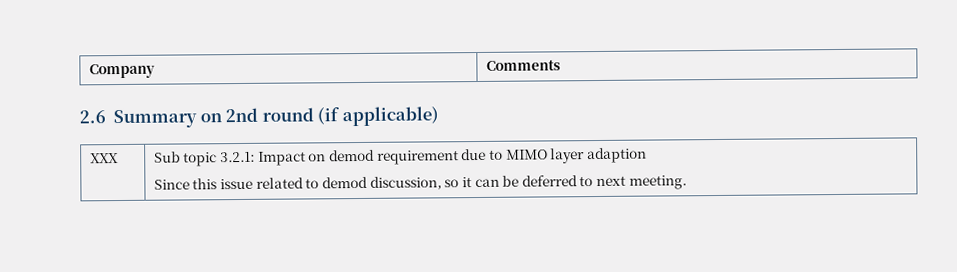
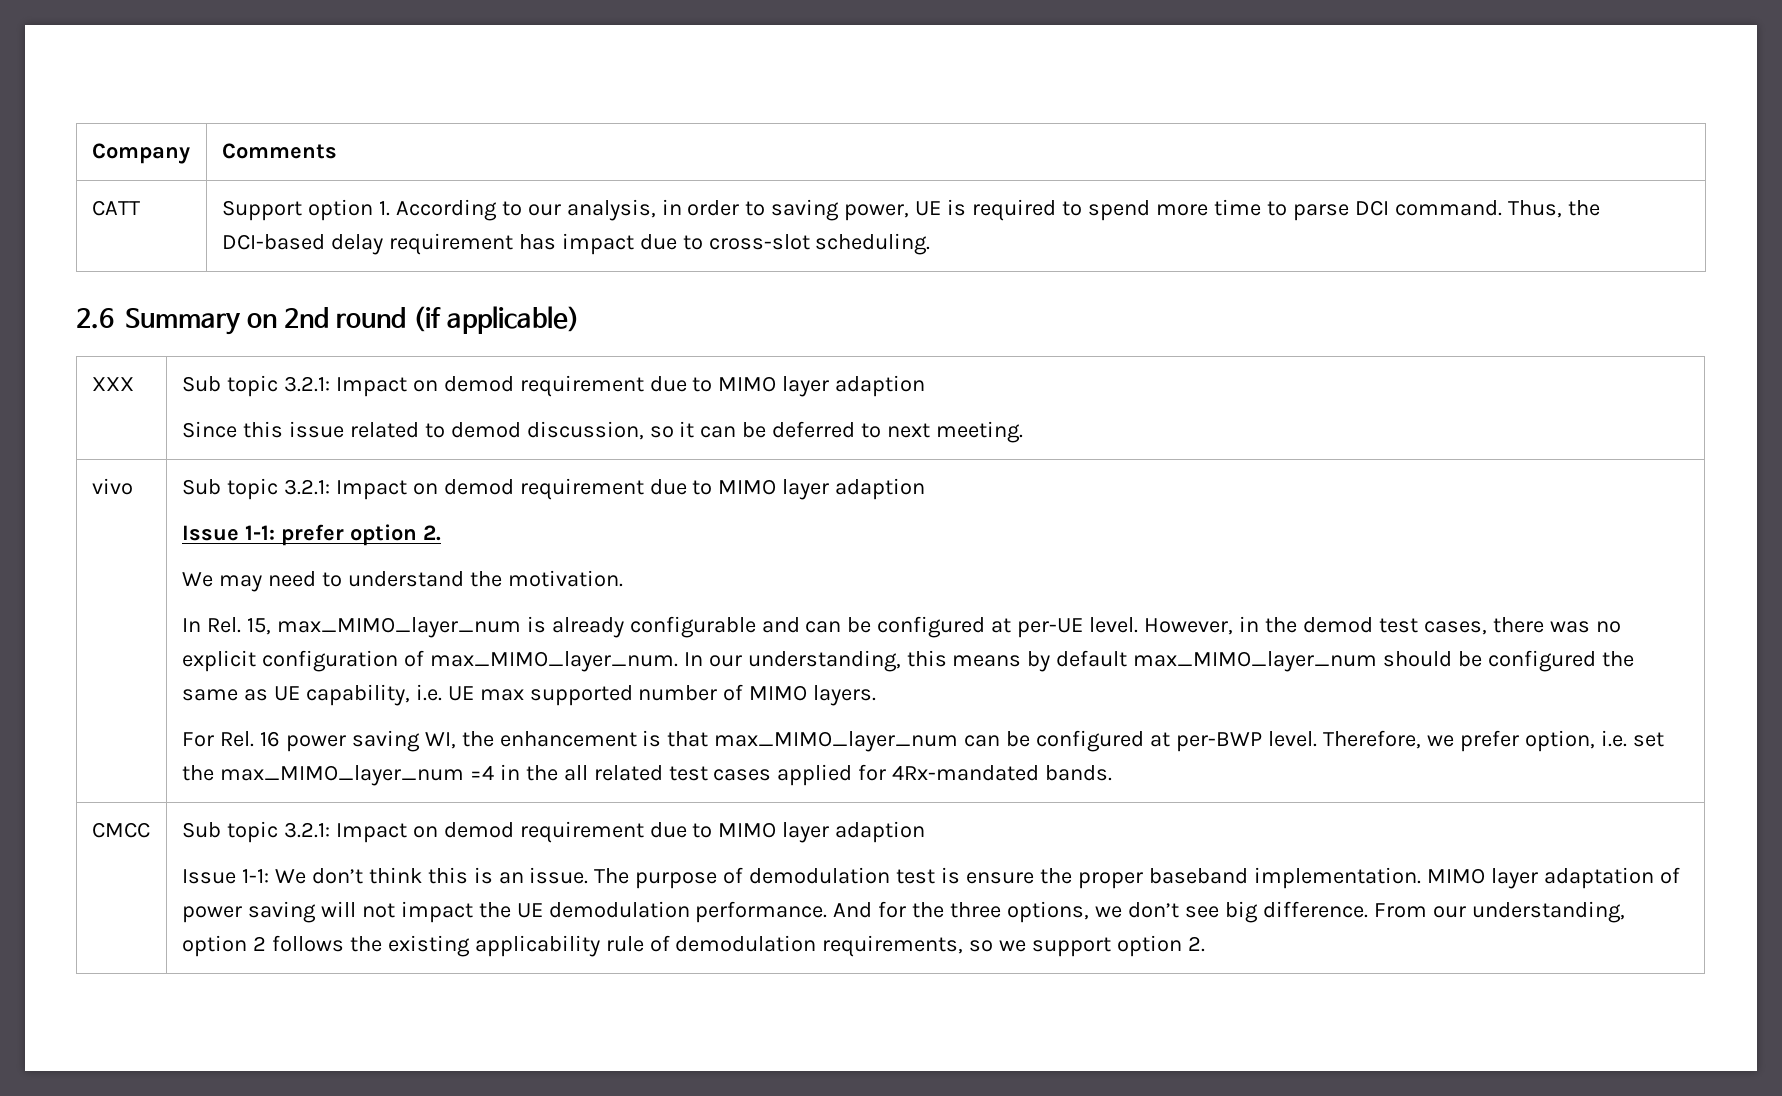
+ CATT | Support option 1. According to our analysis, in order to saving power, UE is required to spend more time to parse DCI command. Thus, the DCI-based delay requirement has impact due to cross-slot scheduling.
+ vivo | Sub topic 3.2.1: Impact on demod requirement due to MIMO layer adaption
+ Issue 1-1: prefer option 2.
+ We may need to understand the motivation.
+ In Rel. 15, max_MIMO_layer_num is already configurable and can be configured at per-UE level. However, in the demod test cases, there was no explicit configuration of max_MIMO_layer_num. In our understanding, this means by default max_MIMO_layer_num should be configured the same as UE capability, i.e. UE max supported number of MIMO layers.
+ For Rel. 16 power saving WI, the enhancement is that max_MIMO_layer_num can be configured at per-BWP level. Therefore, we prefer option, i.e. set the max_MIMO_layer_num =4 in the all related test cases applied for 4Rx-mandated bands.
+ CMCC | Sub topic 3.2.1: Impact on demod requirement due to MIMO layer adaption
+ Issue 1-1: We don’t think this is an issue. The purpose of demodulation test is ensure the proper baseband implementation. MIMO layer adaptation of power saving will not impact the UE demodulation performance. And for the three options, we don’t see big difference. From our understanding, option 2 follows the existing applicability rule of demodulation requirements, so we support option 2.

